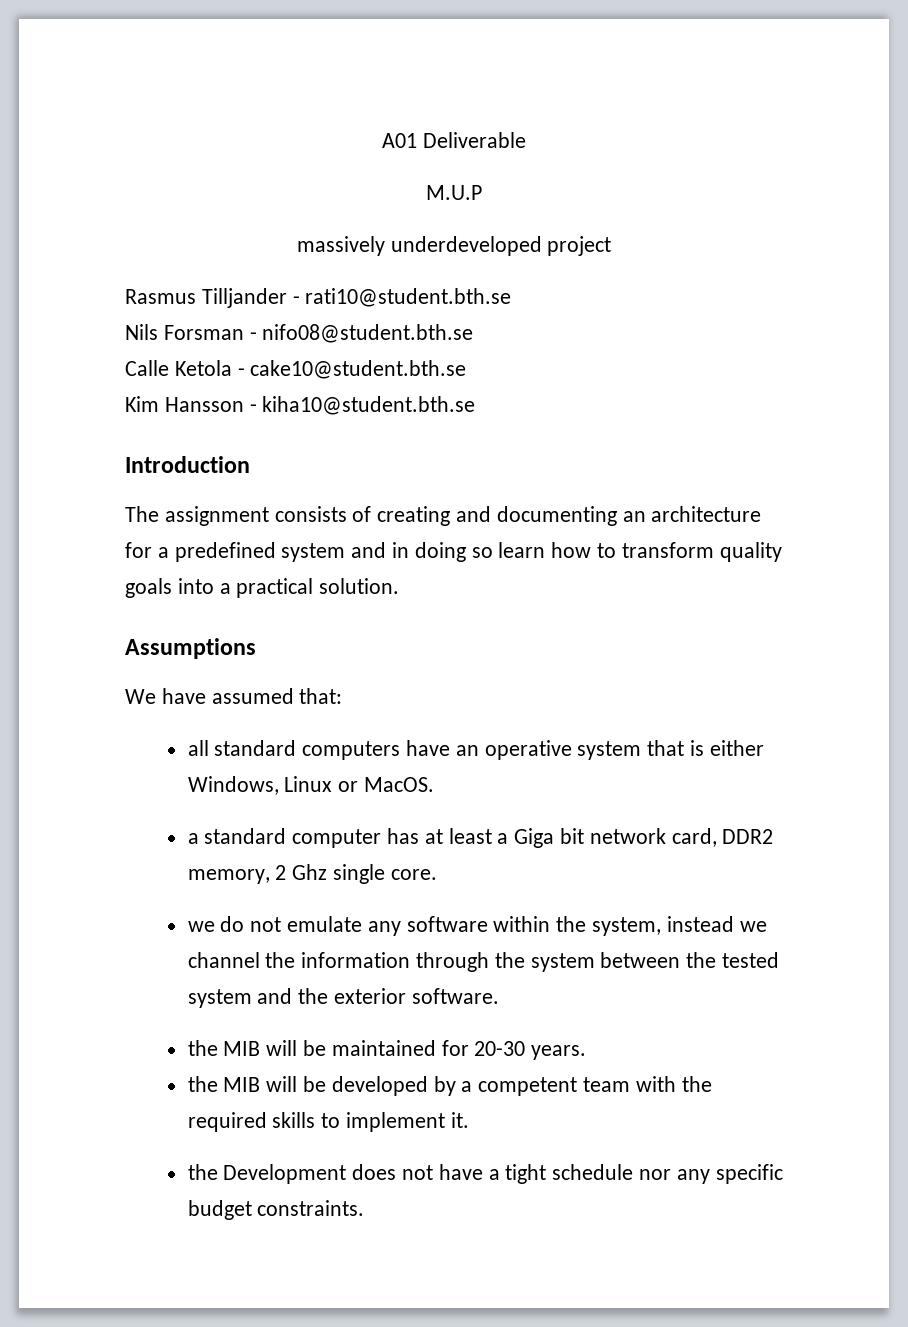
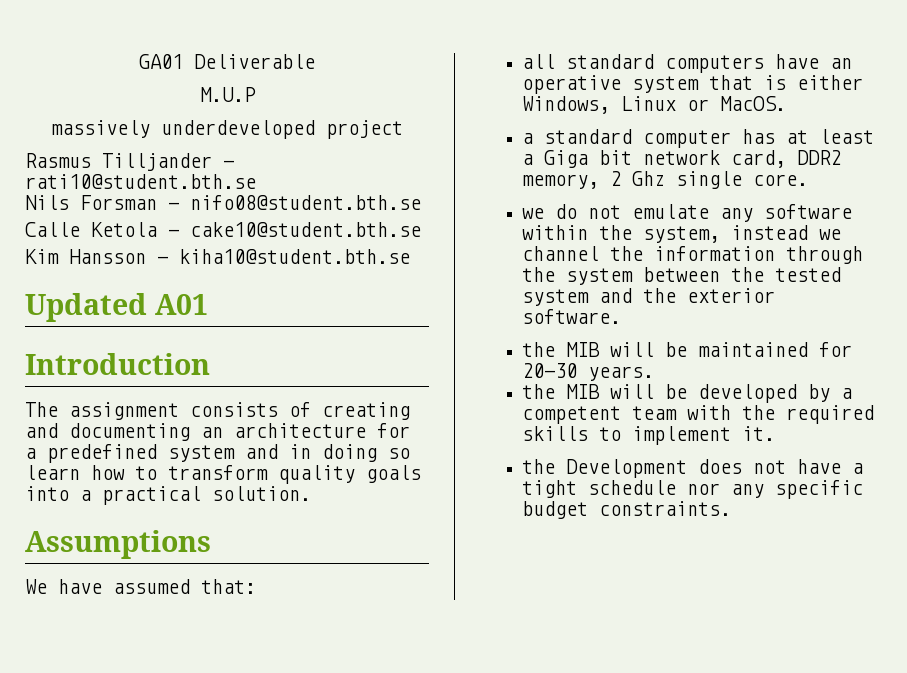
- A01 Deliverable
+ GA01 Deliverable
+ Updated A01

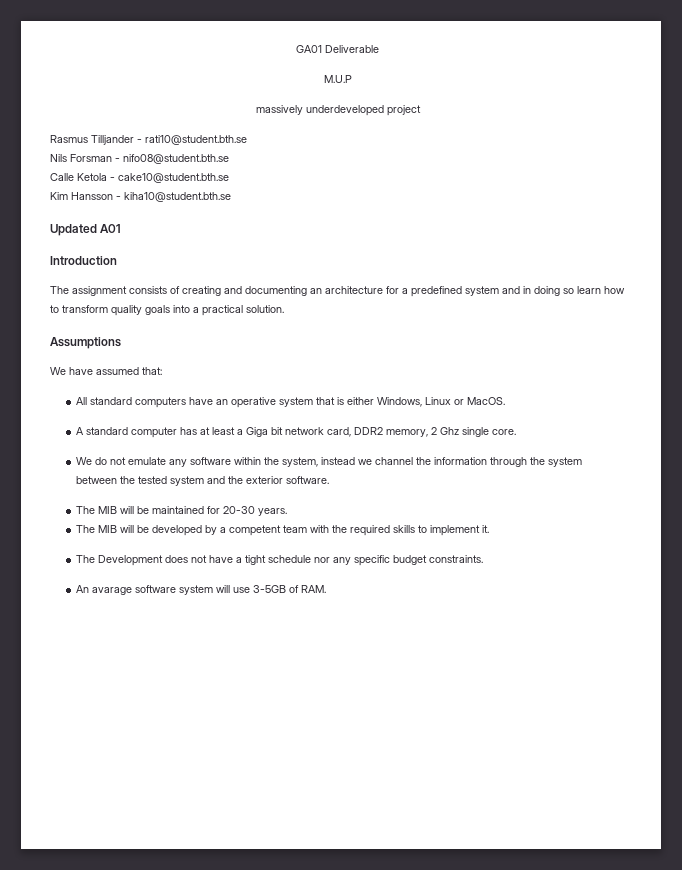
- all standard computers have an operative system that is either Windows, Linux or MacOS.
+ All standard computers have an operative system that is either Windows, Linux or MacOS.
- a standard computer has at least a Giga bit network card, DDR2 memory, 2 Ghz single core.
+ A standard computer has at least a Giga bit network card, DDR2 memory, 2 Ghz single core.
- we do not emulate any software within the system, instead we channel the information through the system between the tested system and the exterior software.
+ We do not emulate any software within the system, instead we channel the information through the system between the tested system and the exterior software.
- the MIB will be maintained for 20-30 years.
+ The MIB will be maintained for 20-30 years.
- the MIB will be developed by a competent team with the required skills to implement it.
+ The MIB will be developed by a competent team with the required skills to implement it.
- the Development does not have a tight schedule nor any specific budget constraints.
+ The Development does not have a tight schedule nor any specific budget constraints.
+ An avarage software system will use 3-5GB of RAM.

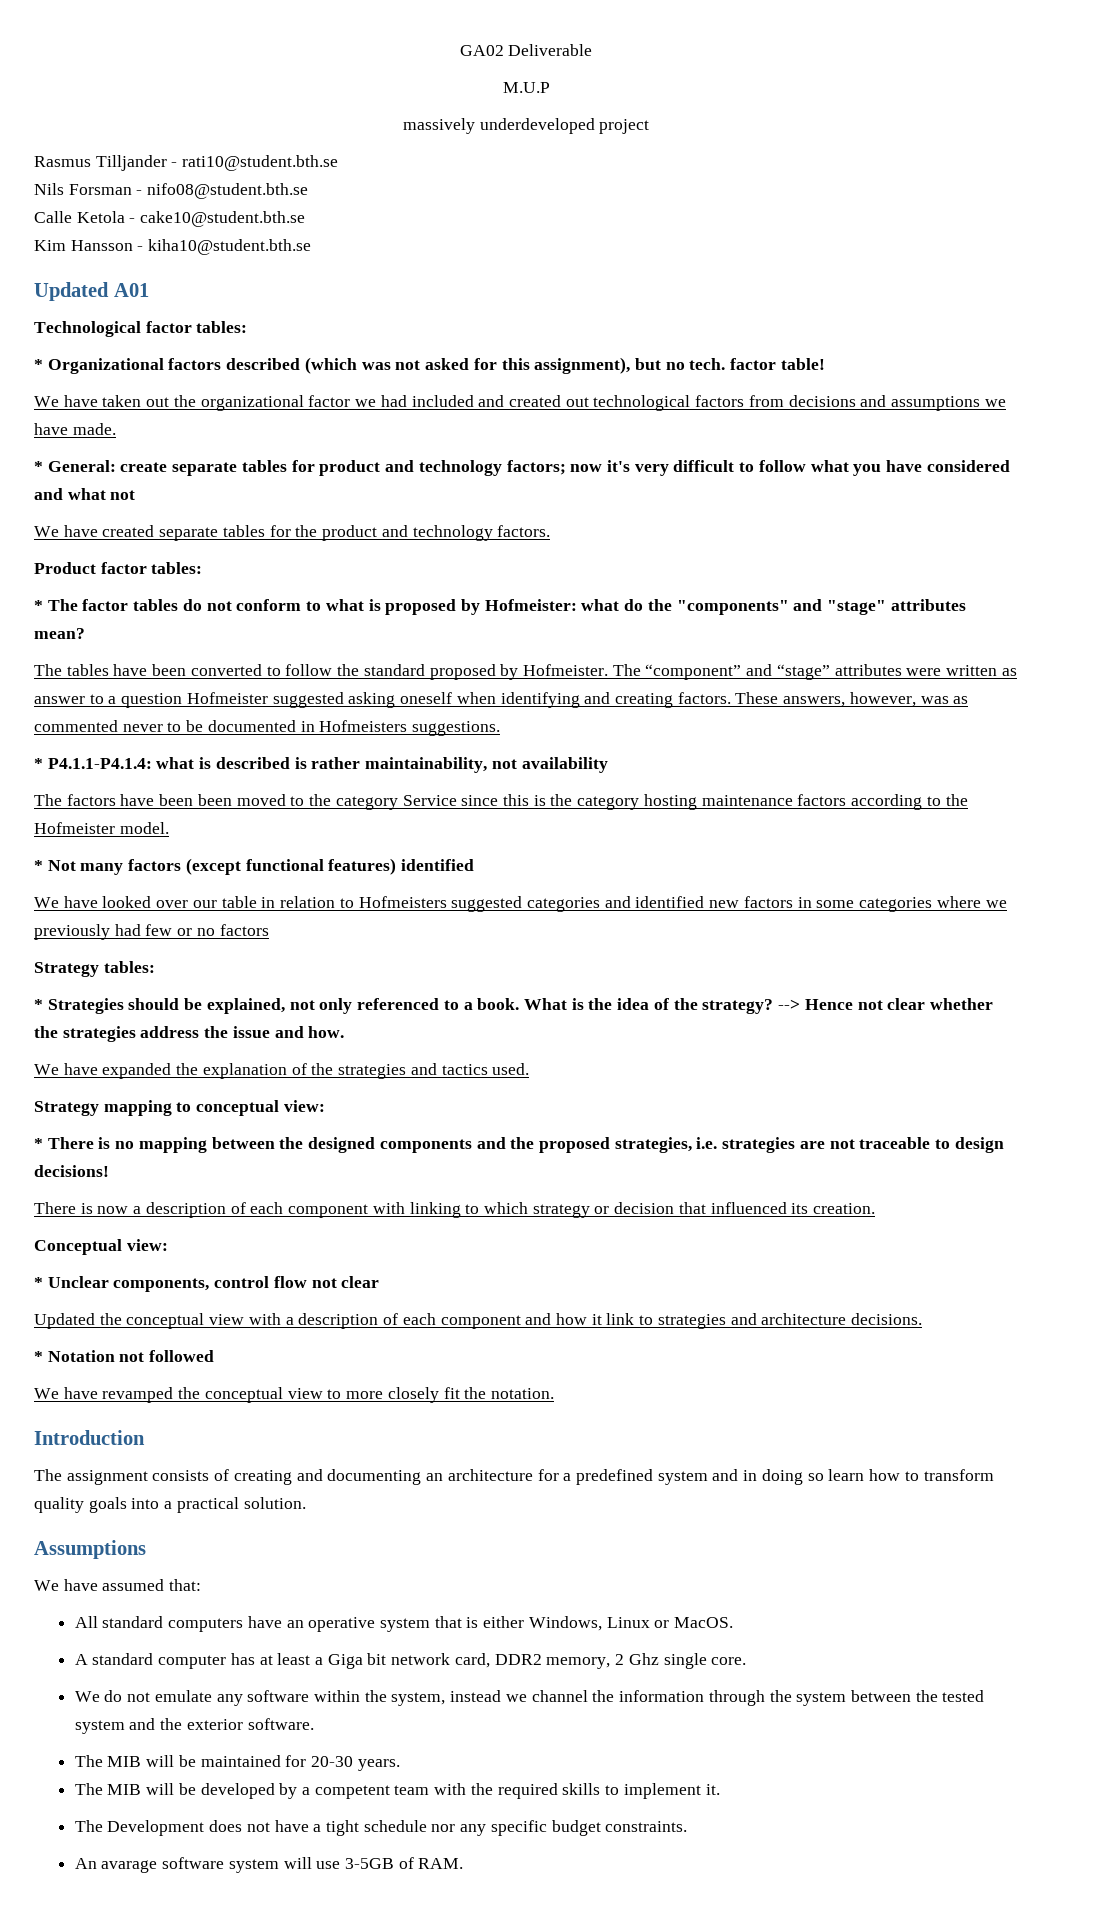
- GA01 Deliverable
+ GA02 Deliverable
+ Technological factor tables:
+ * Organizational factors described (which was not asked for this assignment), but no tech. factor table!
+ We have taken out the organizational factor we had included and created out technological factors from decisions and assumptions we have made.
+ * General: create separate tables for product and technology factors; now it's very difficult to follow what you have considered and what not
+ We have created separate tables for the product and technology factors.
+ Product factor tables:
+ * The factor tables do not conform to what is proposed by Hofmeister: what do the "components" and "stage" attributes mean?
+ The tables have been converted to follow the standard proposed by Hofmeister. The “component” and “stage” attributes were written as answer to a question Hofmeister suggested asking oneself when identifying and creating factors. These answers, however, was as commented never to be documented in Hofmeisters suggestions.
+ * P4.1.1-P4.1.4: what is described is rather maintainability, not availability
+ The factors have been been moved to the category Service since this is the category hosting maintenance factors according to the Hofmeister model.
+ * Not many factors (except functional features) identified
+ We have looked over our table in relation to Hofmeisters suggested categories and identified new factors in some categories where we previously had few or no factors
+ Strategy tables:
+ * Strategies should be explained, not only referenced to a book. What is the idea of the strategy? --> Hence not clear whether the strategies address the issue and how.
+ We have expanded the explanation of the strategies and tactics used.
+ Strategy mapping to conceptual view:
+ * There is no mapping between the designed components and the proposed strategies, i.e. strategies are not traceable to design decisions!
+ There is now a description of each component with linking to which strategy or decision that influenced its creation.
+ Conceptual view:
+ * Unclear components, control flow not clear
+ Updated the conceptual view with a description of each component and how it link to strategies and architecture decisions.
+ * Notation not followed
+ We have revamped the conceptual view to more closely fit the notation.

